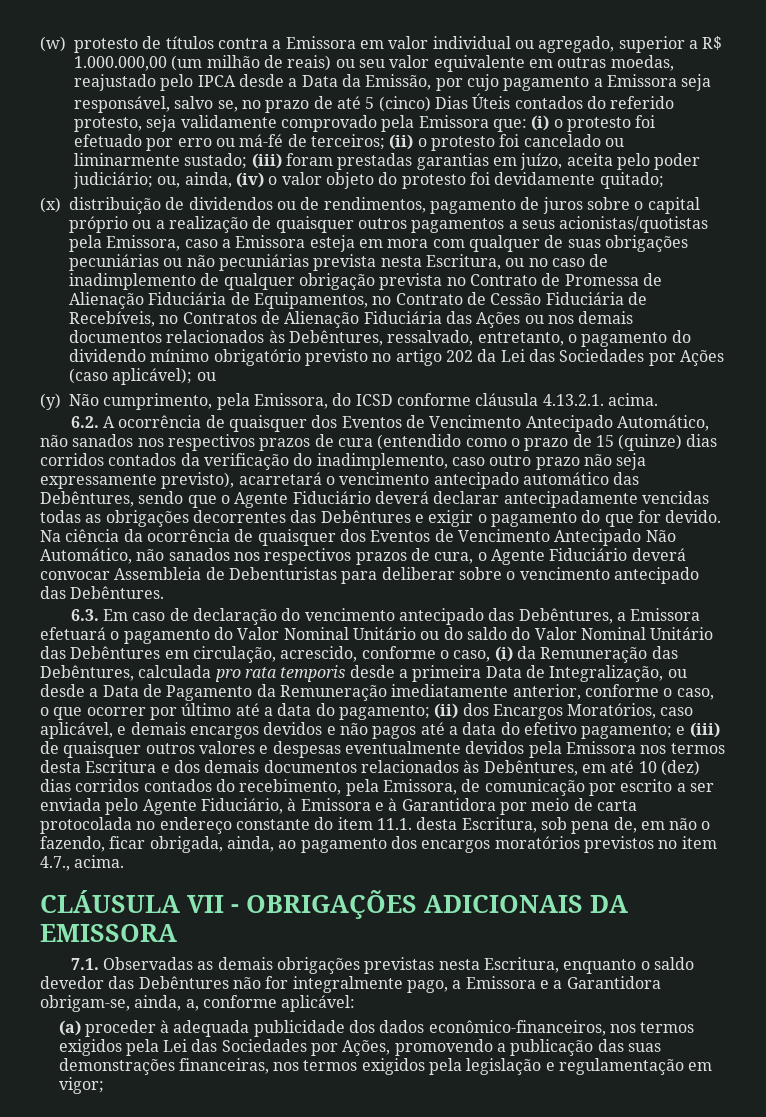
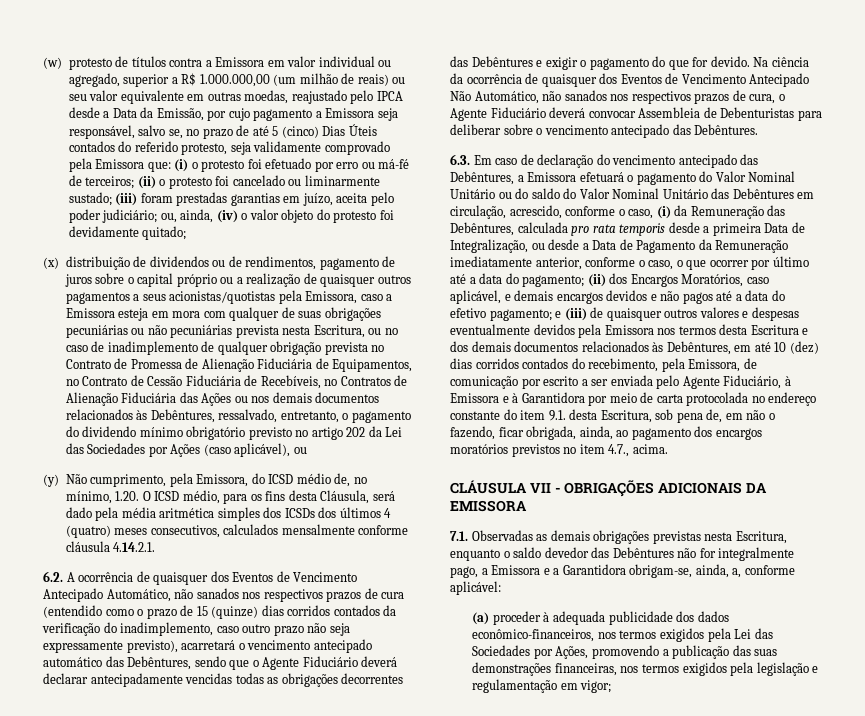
- (x) distribuição de dividendos ou de rendimentos, pagamento de juros sobre o capital próprio ou a realização de quaisquer outros pagamentos a seus acionistas/quotistas pela Emissora, caso a Emissora esteja em mora com qualquer de suas obrigações pecuniárias ou não pecuniárias prevista nesta Escritura, ou no caso de inadimplemento de qualquer obrigação prevista no Contrato de Promessa de Alienação Fiduciária de Equipamentos, no Contrato de Cessão Fiduciária de Recebíveis, no Contratos de Alienação Fiduciária das Ações ou nos demais documentos relacionados às Debêntures, ressalvado, entretanto, o pagamento do dividendo mínimo obrigatório previsto no artigo 202 da Lei das Sociedades por Ações (caso aplicável); ou
+ (x) distribuição de dividendos ou de rendimentos, pagamento de juros sobre o capital próprio ou a realização de quaisquer outros pagamentos a seus acionistas/quotistas pela Emissora, caso a Emissora esteja em mora com qualquer de suas obrigações pecuniárias ou não pecuniárias prevista nesta Escritura, ou no caso de inadimplemento de qualquer obrigação prevista no Contrato de Promessa de Alienação Fiduciária de Equipamentos, no Contrato de Cessão Fiduciária de Recebíveis, no Contratos de Alienação Fiduciária das Ações ou nos demais documentos relacionados às Debêntures, ressalvado, entretanto, o pagamento do dividendo mínimo obrigatório previsto no artigo 202 da Lei das Sociedades por Ações (caso aplicável), ou
- (y) Não cumprimento, pela Emissora, do ICSD conforme cláusula 4.13.2.1. acima.
+ (y) Não cumprimento, pela Emissora, do ICSD médio de, no mínimo, 1.20. O ICSD médio, para os fins desta Cláusula, será dado pela média aritmética simples dos ICSDs dos últimos 4 (quatro) meses consecutivos, calculados mensalmente conforme cláusula 4.14.2.1.
- e (iii) de quaisquer outros valores e despesas eventualmente devidos pela Emissora nos termos desta Escritura e dos demais documentos relacionados às Debêntures, em até 10 (dez) dias corridos contados do recebimento, pela Emissora, de comunicação por escrito a ser enviada pelo Agente Fiduciário, à Emissora e à Garantidora por meio de carta protocolada no endereço constante do item 11.1. desta Escritura, sob pena de, em não o fazendo, ficar obrigada, ainda, ao pagamento dos encargos moratórios previstos no item 4.7., acima.
+ e (iii) de quaisquer outros valores e despesas eventualmente devidos pela Emissora nos termos desta Escritura e dos demais documentos relacionados às Debêntures, em até 10 (dez) dias corridos contados do recebimento, pela Emissora, de comunicação por escrito a ser enviada pelo Agente Fiduciário, à Emissora e à Garantidora por meio de carta protocolada no endereço constante do item 9.1. desta Escritura, sob pena de, em não o fazendo, ficar obrigada, ainda, ao pagamento dos encargos moratórios previstos no item 4.7., acima.

